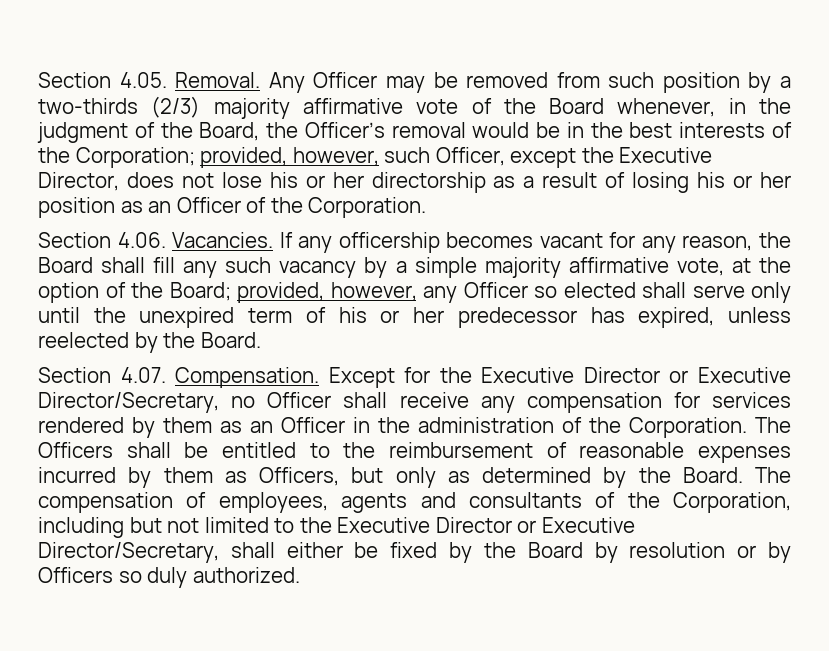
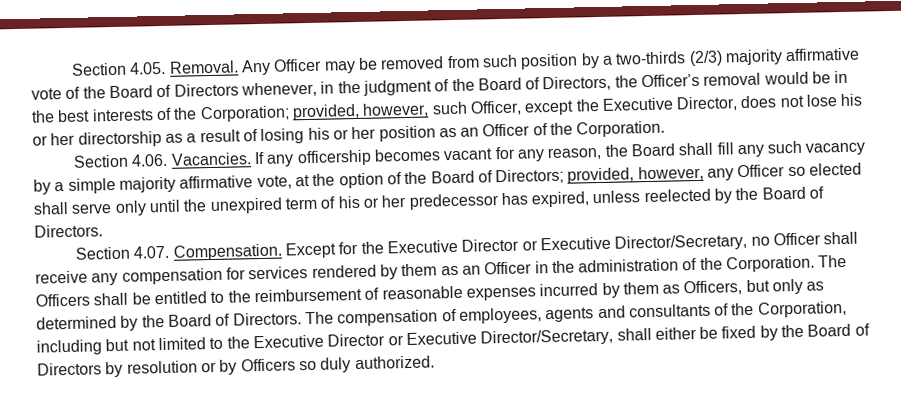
- Any Officer may be removed from such position by a two-thirds (2/3) majority affirmative vote of the Board whenever, in the judgment of the Board, the Officer’s removal would be in the best interests of the Corporation;
+ Any Officer may be removed from such position by a two-thirds (2/3) majority affirmative vote of the Board of Directors whenever, in the judgment of the Board of Directors, the Officer’s removal would be in the best interests of the Corporation;
- If any officership becomes vacant for any reason, the Board shall fill any such vacancy by a simple majority affirmative vote, at the option of the Board; provided, however, any Officer so elected shall serve only until the unexpired term of his or her predecessor has expired, unless reelected by the Board.
+ If any officership becomes vacant for any reason, the Board shall fill any such vacancy by a simple majority affirmative vote, at the option of the Board of Directors; provided, however, any Officer so elected shall serve only until the unexpired term of his or her predecessor has expired, unless reelected by the Board of Directors.
- The Officers shall be entitled to the reimbursement of reasonable expenses incurred by them as Officers, but only as determined by the Board.
+ The Officers shall be entitled to the reimbursement of reasonable expenses incurred by them as Officers, but only as determined by the Board of Directors.
- The compensation of employees, agents and consultants of the Corporation, including but not limited to the Executive Director or Executive Director/Secretary, shall either be fixed by the Board by resolution or by Officers so duly authorized.
+ The compensation of employees, agents and consultants of the Corporation, including but not limited to the Executive Director or Executive Director/Secretary, shall either be fixed by the Board of Directors by resolution or by Officers so duly authorized.

